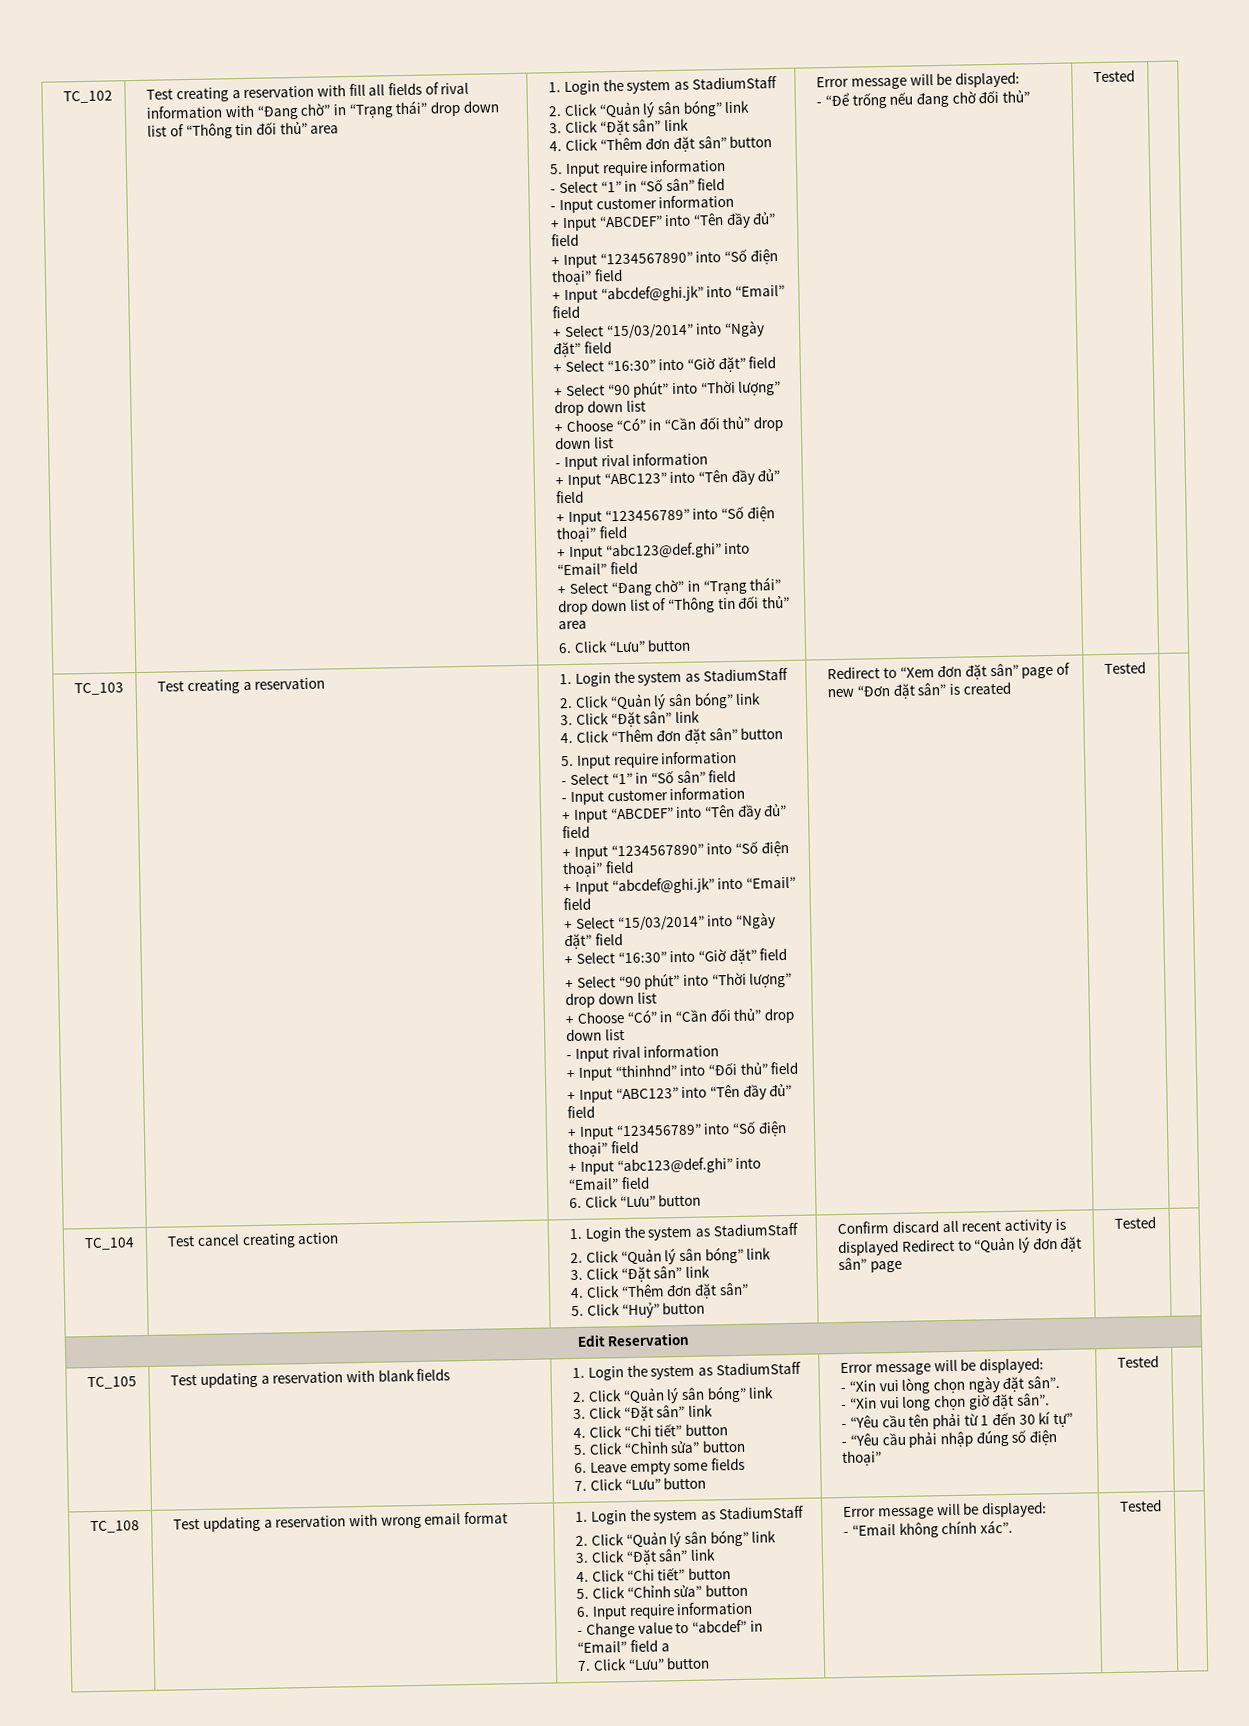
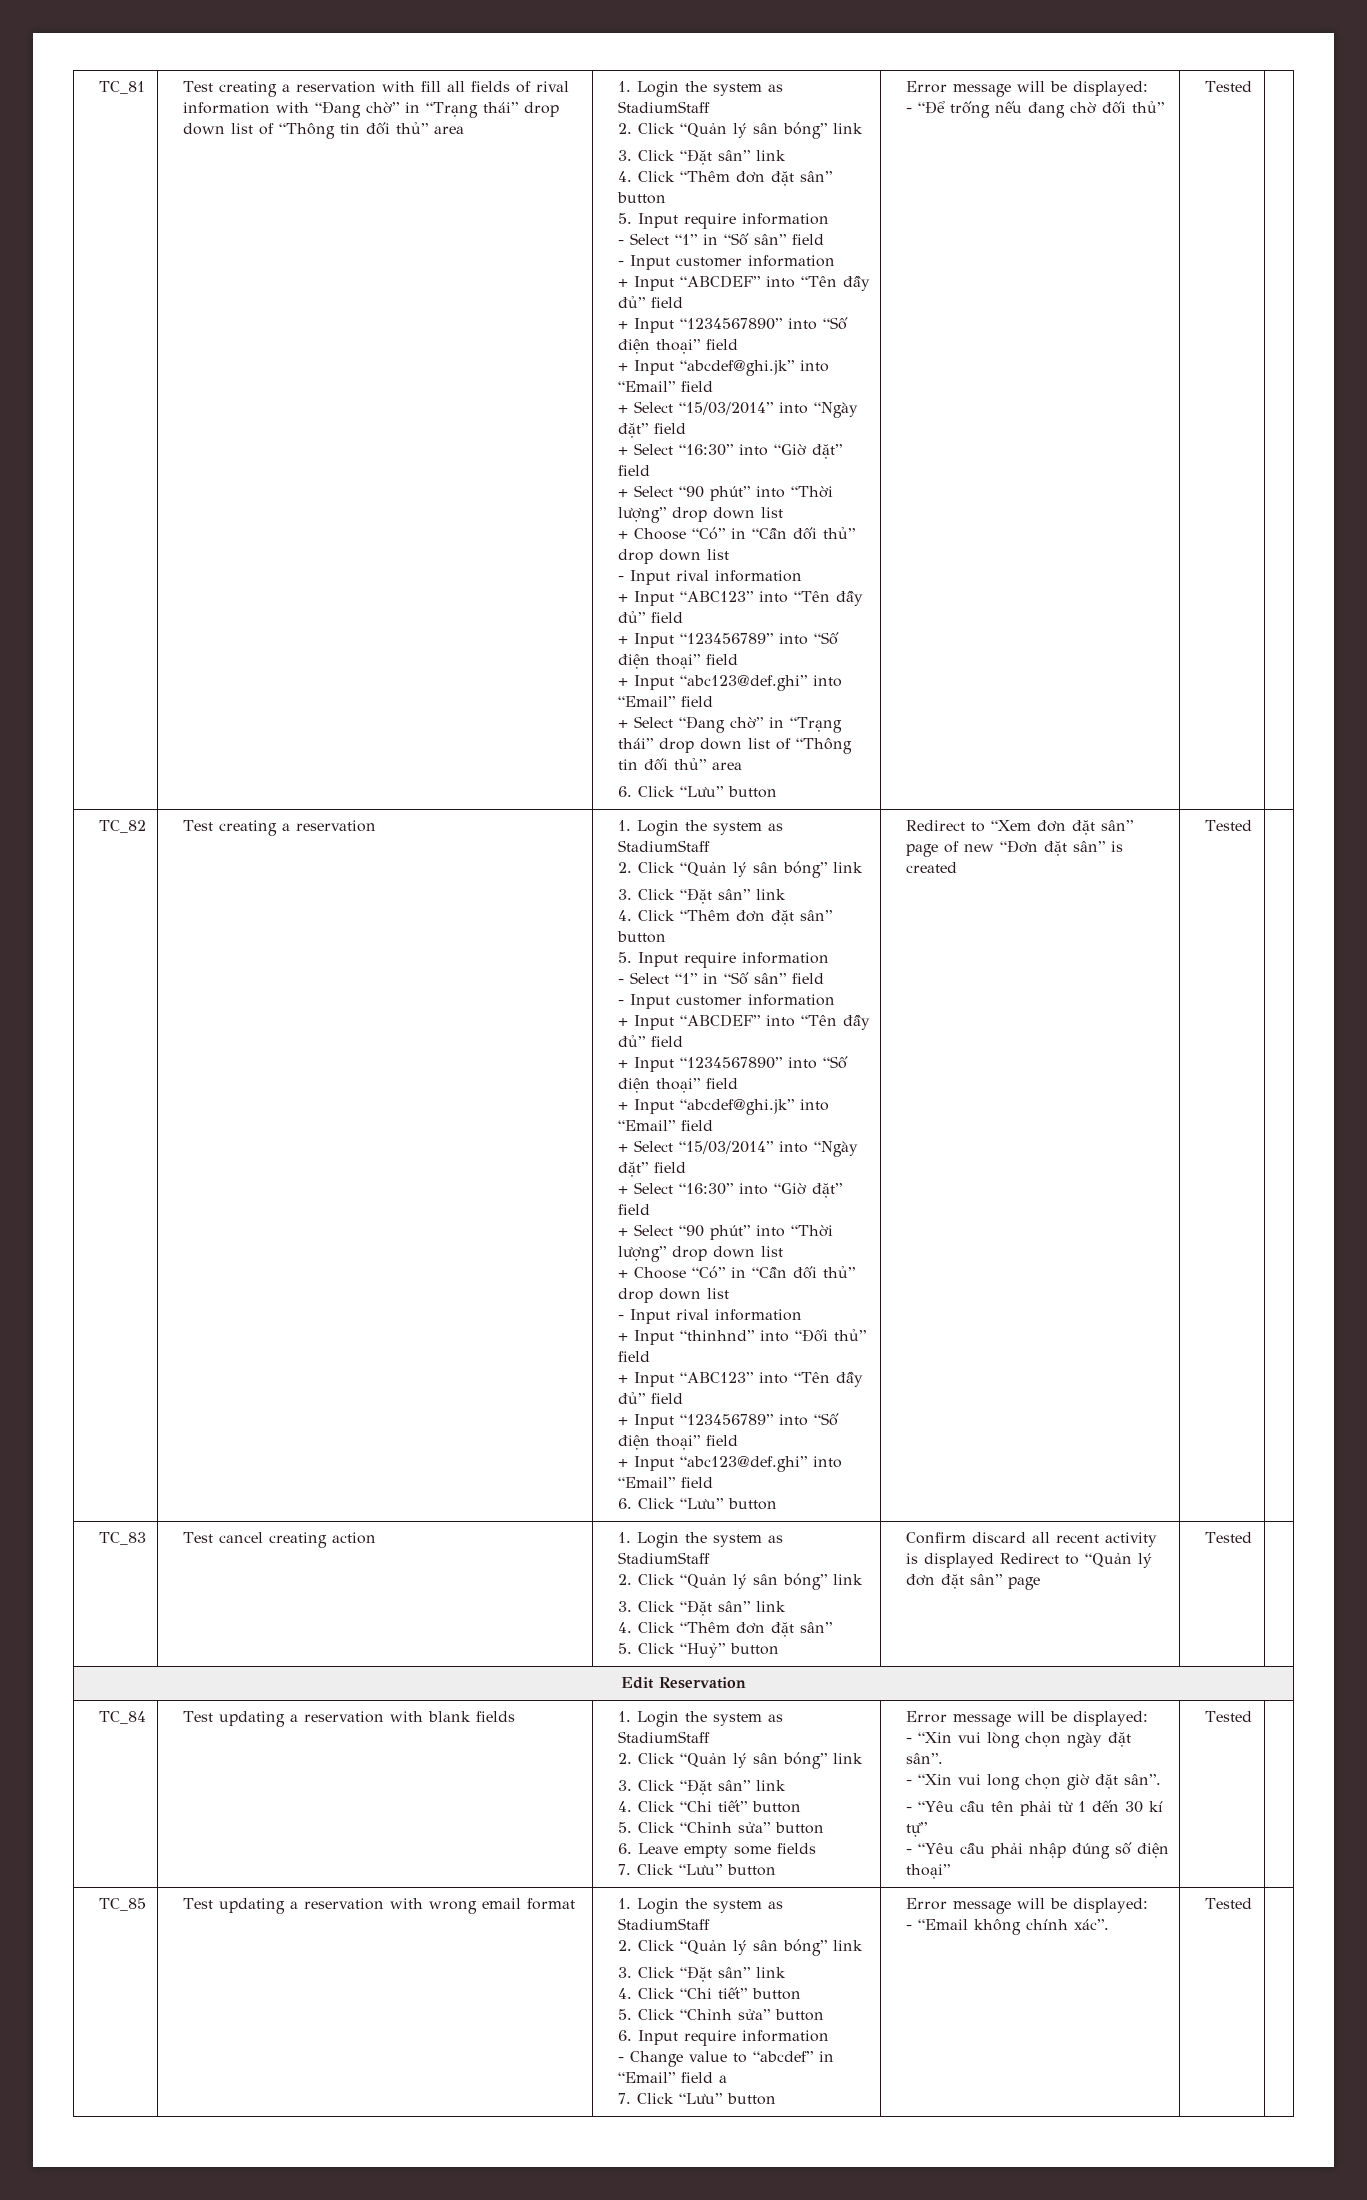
- TC_102
+ TC_81
- TC_103
+ TC_82
- TC_104
+ TC_83
- TC_105
+ TC_84
- TC_108
+ TC_85

